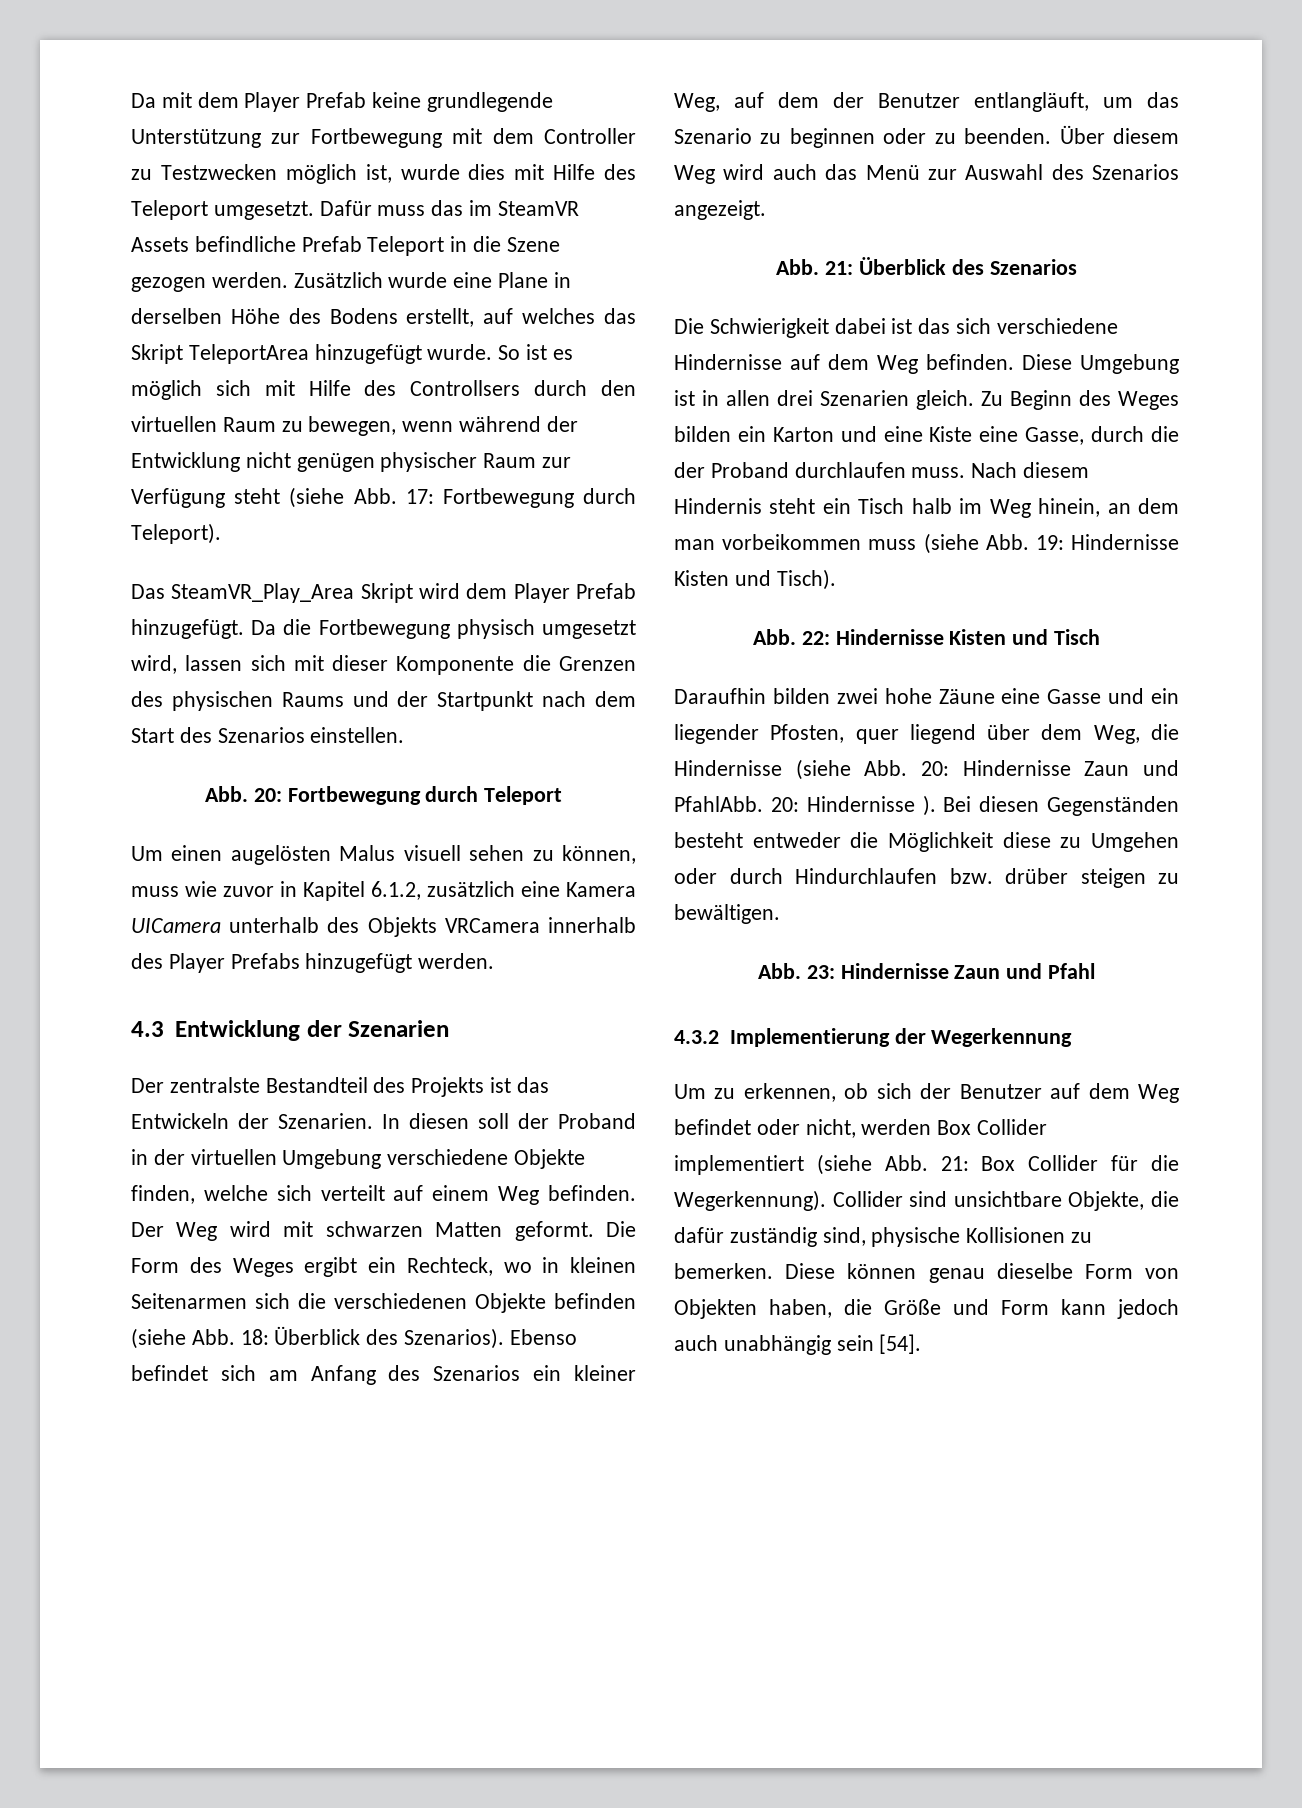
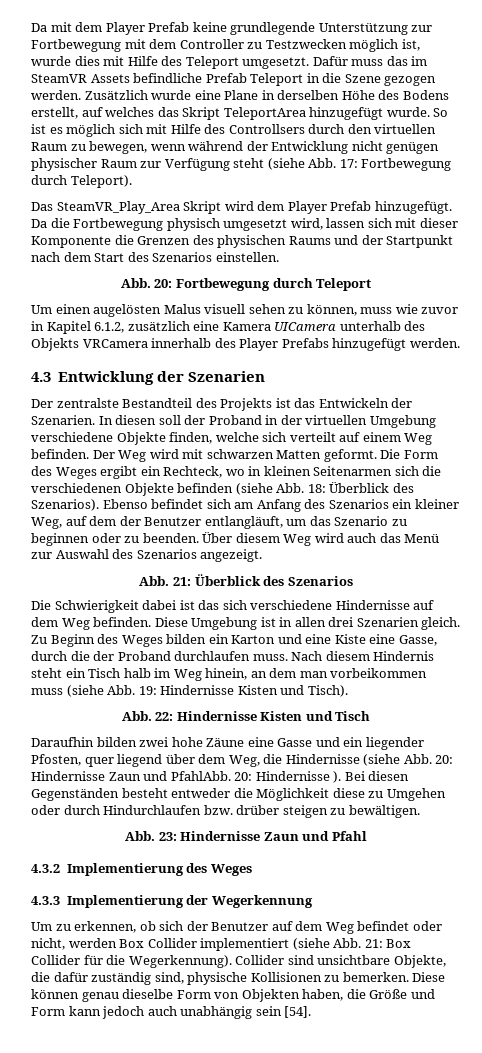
- 4.3.2 Implementierung der Wegerkennung
+ 4.3.2 Implementierung des Weges
+ 4.3.3 Implementierung der Wegerkennung

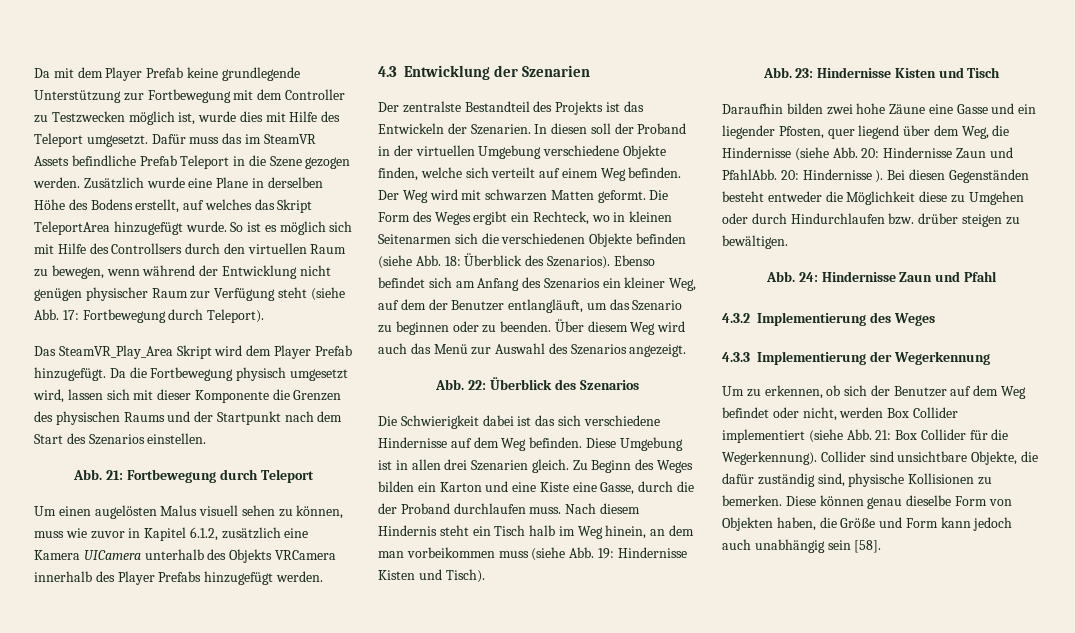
- Abb. 20: Fortbewegung durch Teleport
+ Abb. 21: Fortbewegung durch Teleport
- Abb. 21: Überblick des Szenarios
+ Abb. 22: Überblick des Szenarios
- Abb. 22: Hindernisse Kisten und Tisch
+ Abb. 23: Hindernisse Kisten und Tisch
- Abb. 23: Hindernisse Zaun und Pfahl
+ Abb. 24: Hindernisse Zaun und Pfahl
- Diese können genau dieselbe Form von Objekten haben, die Größe und Form kann jedoch auch unabhängig sein [54].
+ Diese können genau dieselbe Form von Objekten haben, die Größe und Form kann jedoch auch unabhängig sein [58].

